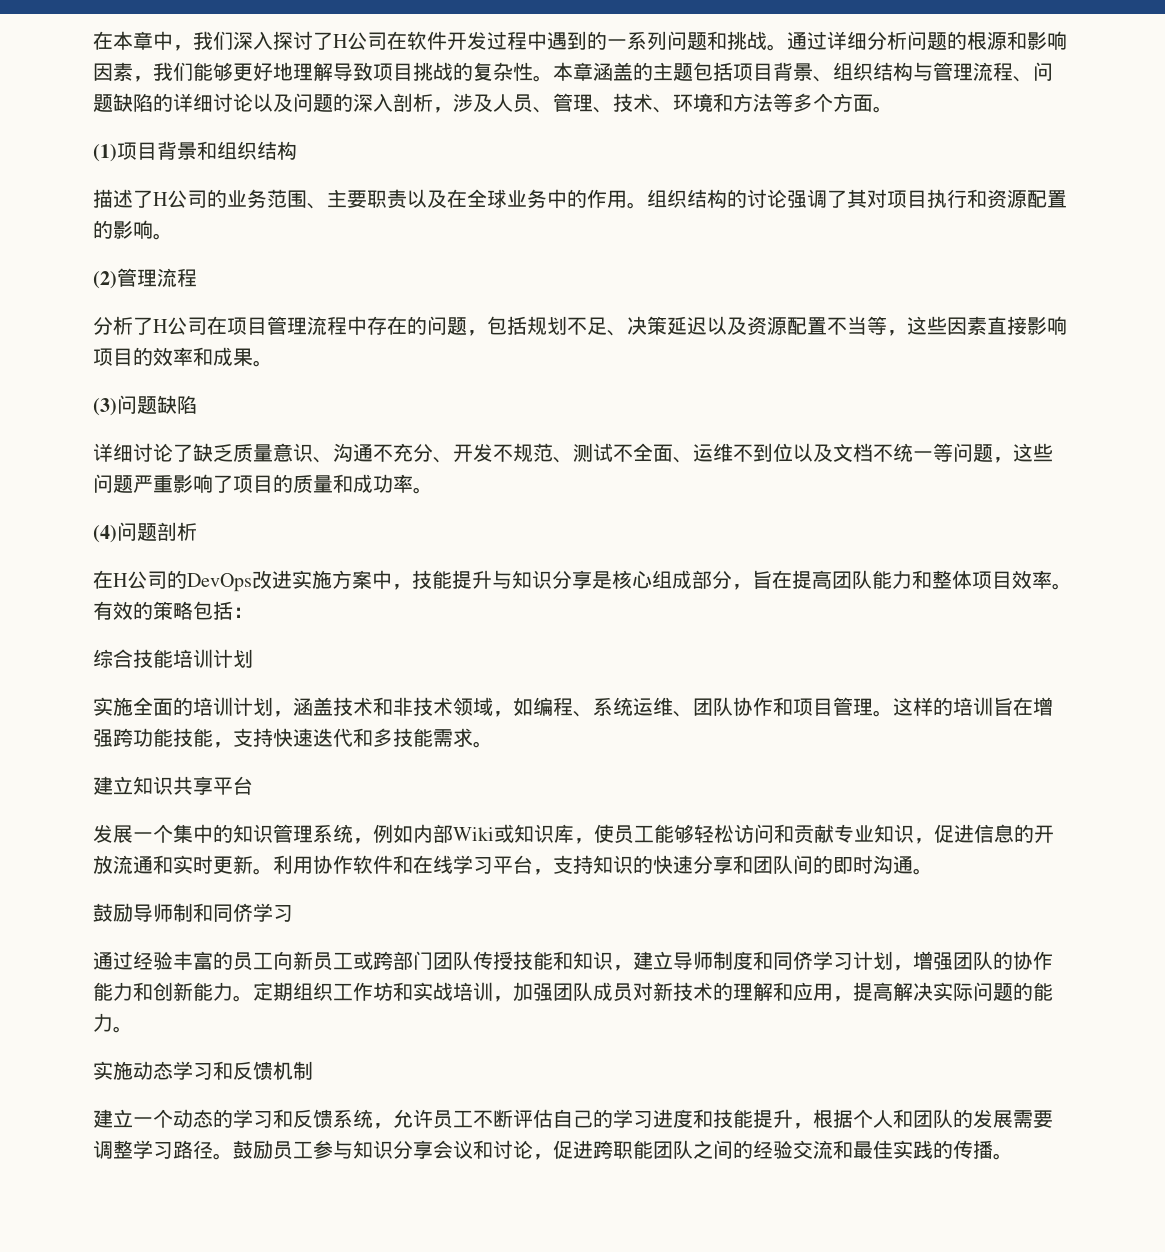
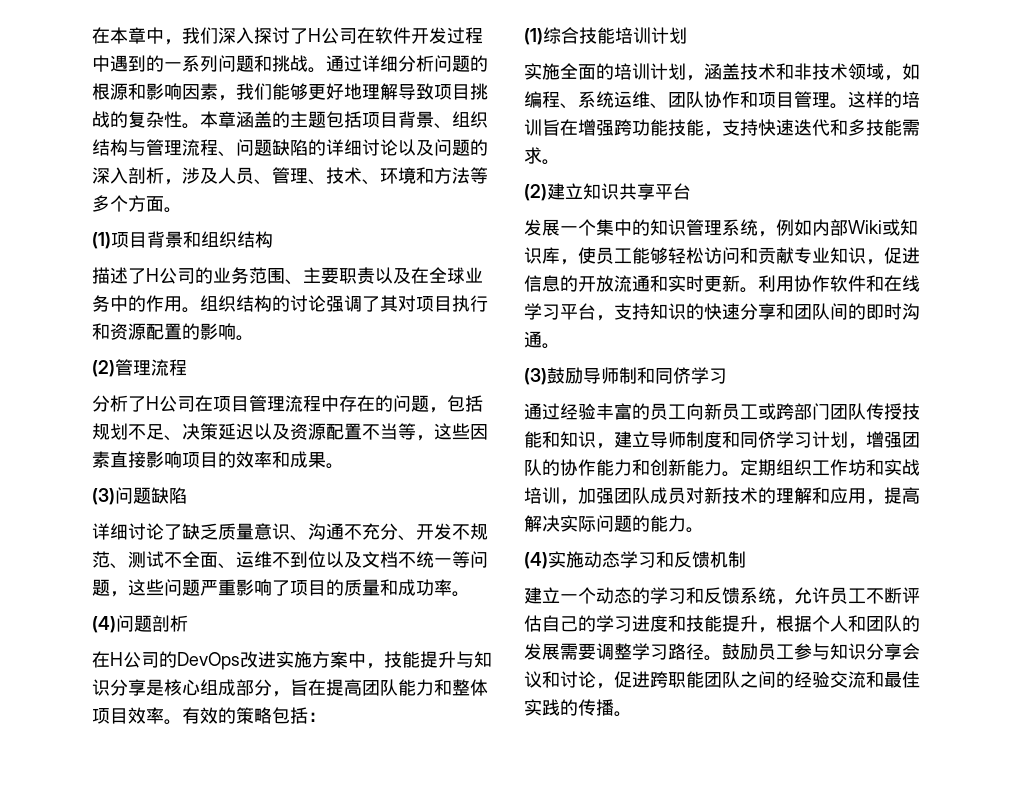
- 综合技能培训计划
+ (1)综合技能培训计划
- 建立知识共享平台
+ (2)建立知识共享平台
- 鼓励导师制和同侪学习
+ (3)鼓励导师制和同侪学习
- 实施动态学习和反馈机制
+ (4)实施动态学习和反馈机制

